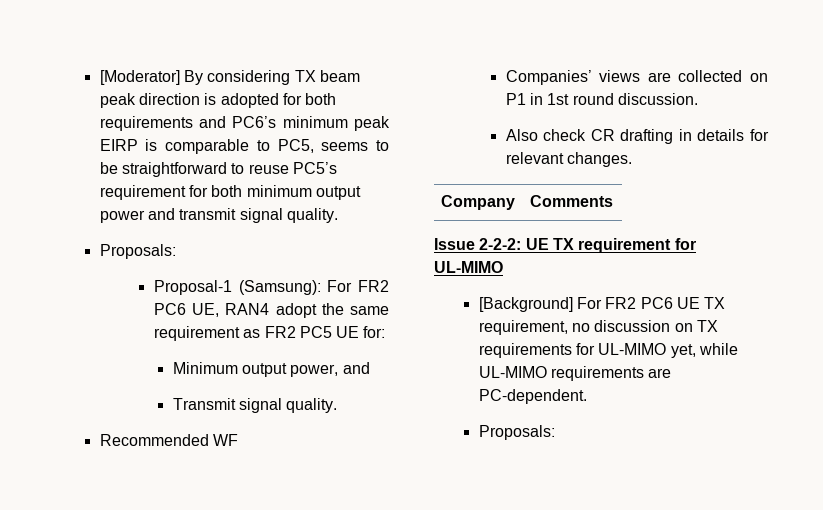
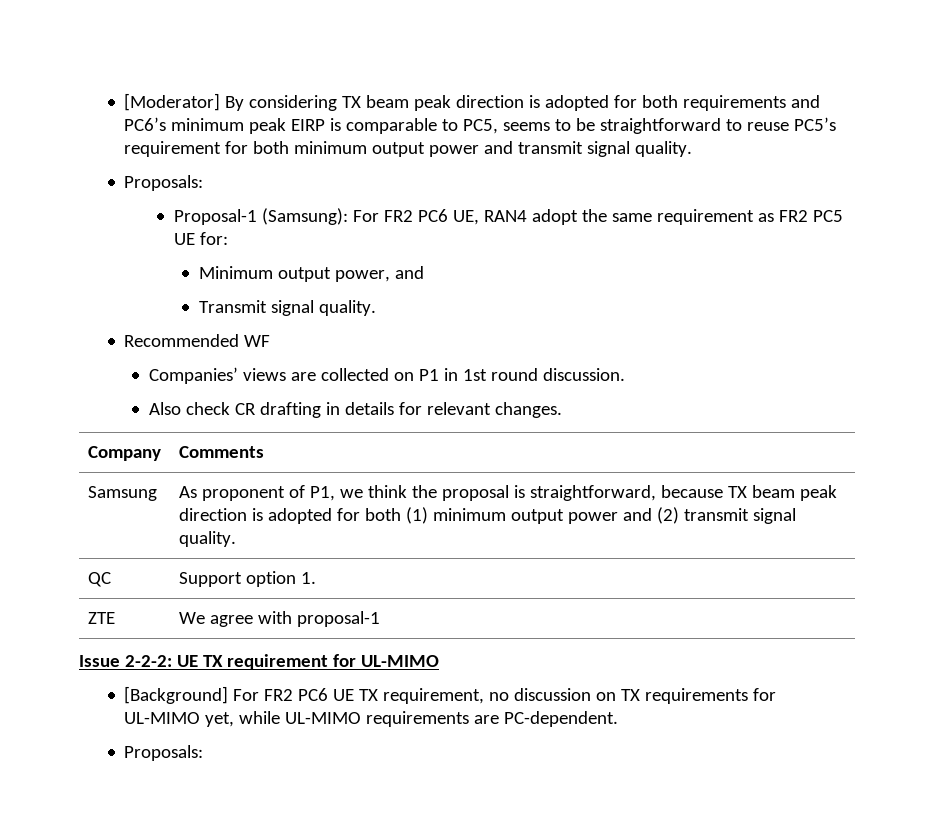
+ Samsung | As proponent of P1, we think the proposal is straightforward, because TX beam peak direction is adopted for both (1) minimum output power and (2) transmit signal quality.
+ QC | Support option 1.
+ ZTE | We agree with proposal-1

